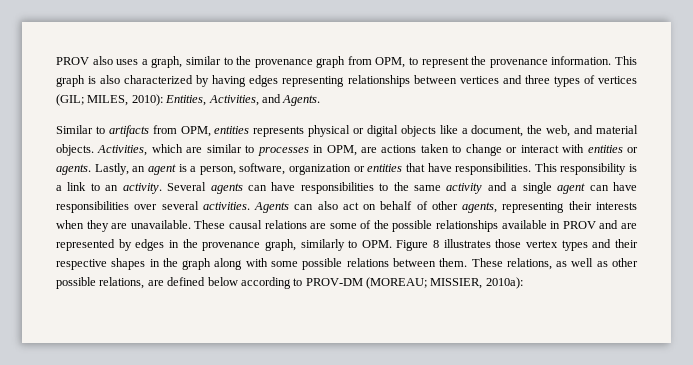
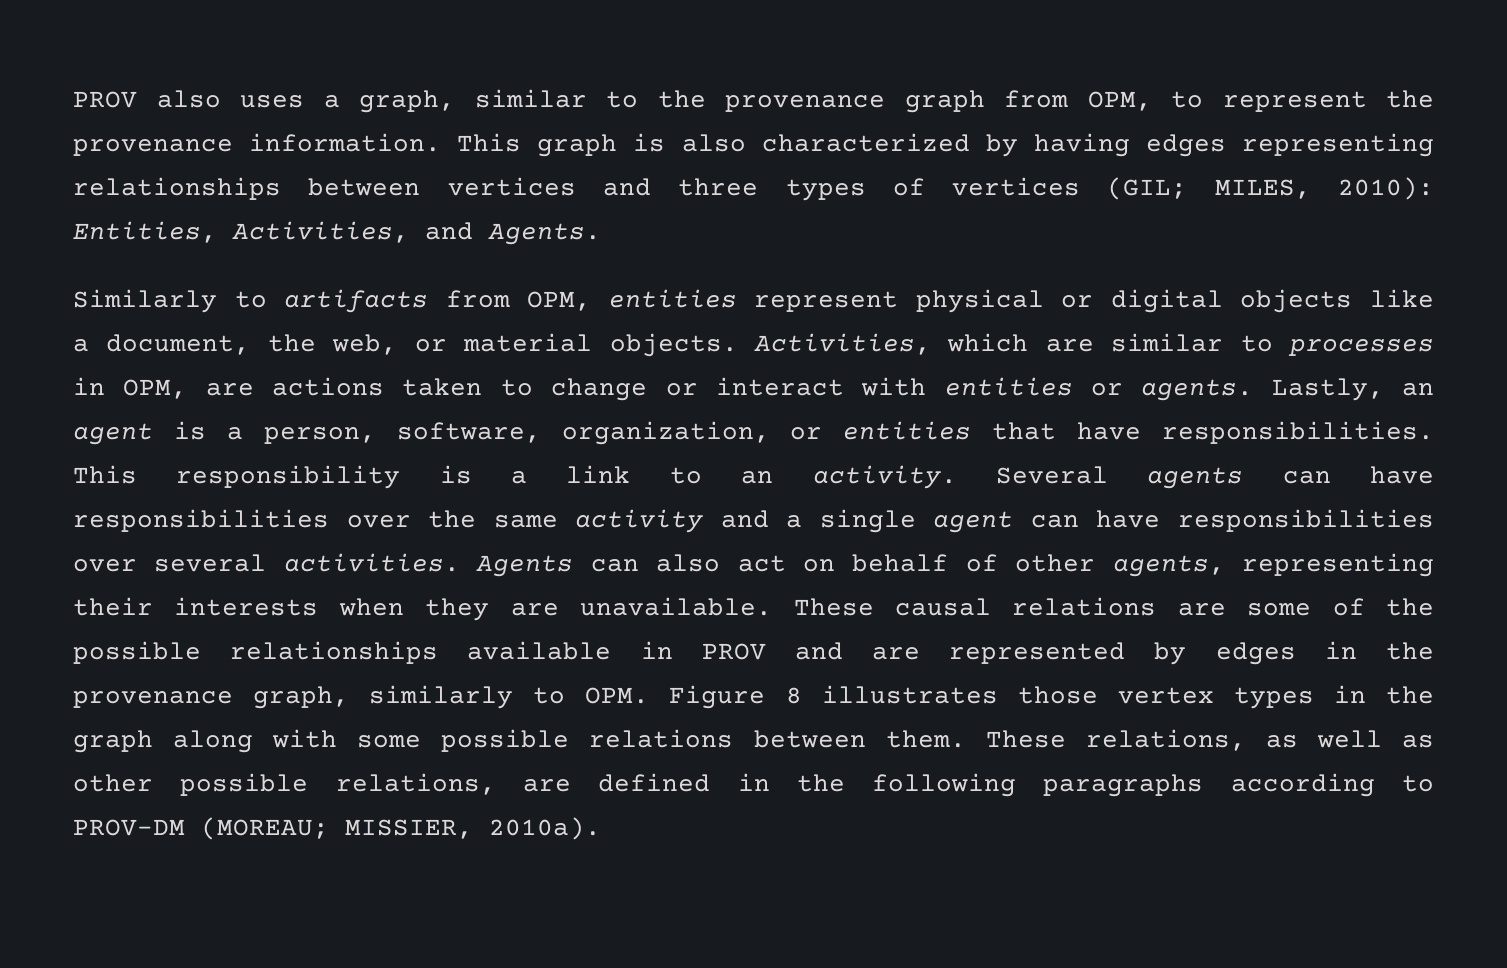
- Similar to artifacts from OPM, entities represents physical or digital objects like a document, the web, and material objects.
+ Similarly to artifacts from OPM, entities represent physical or digital objects like a document, the web, or material objects.
- Lastly, an agent is a person, software, organization or entities that have responsibilities.
+ Lastly, an agent is a person, software, organization, or entities that have responsibilities.
- Several agents can have responsibilities to the same activity and a single agent can have responsibilities over several activities.
+ Several agents can have responsibilities over the same activity and a single agent can have responsibilities over several activities.
- These causal relations are some of the possible relationships available in PROV and are represented by edges in the provenance graph, similarly to OPM. Figure 8 illustrates those vertex types and their respective shapes in the graph along with some possible relations between them.
+ These causal relations are some of the possible relationships available in PROV and are represented by edges in the provenance graph, similarly to OPM. Figure 8 illustrates those vertex types in the graph along with some possible relations between them.
- These relations, as well as other possible relations, are defined below according to PROV-DM (MOREAU; MISSIER, 2010a):
+ These relations, as well as other possible relations, are defined in the following paragraphs according to PROV-DM (MOREAU; MISSIER, 2010a).

